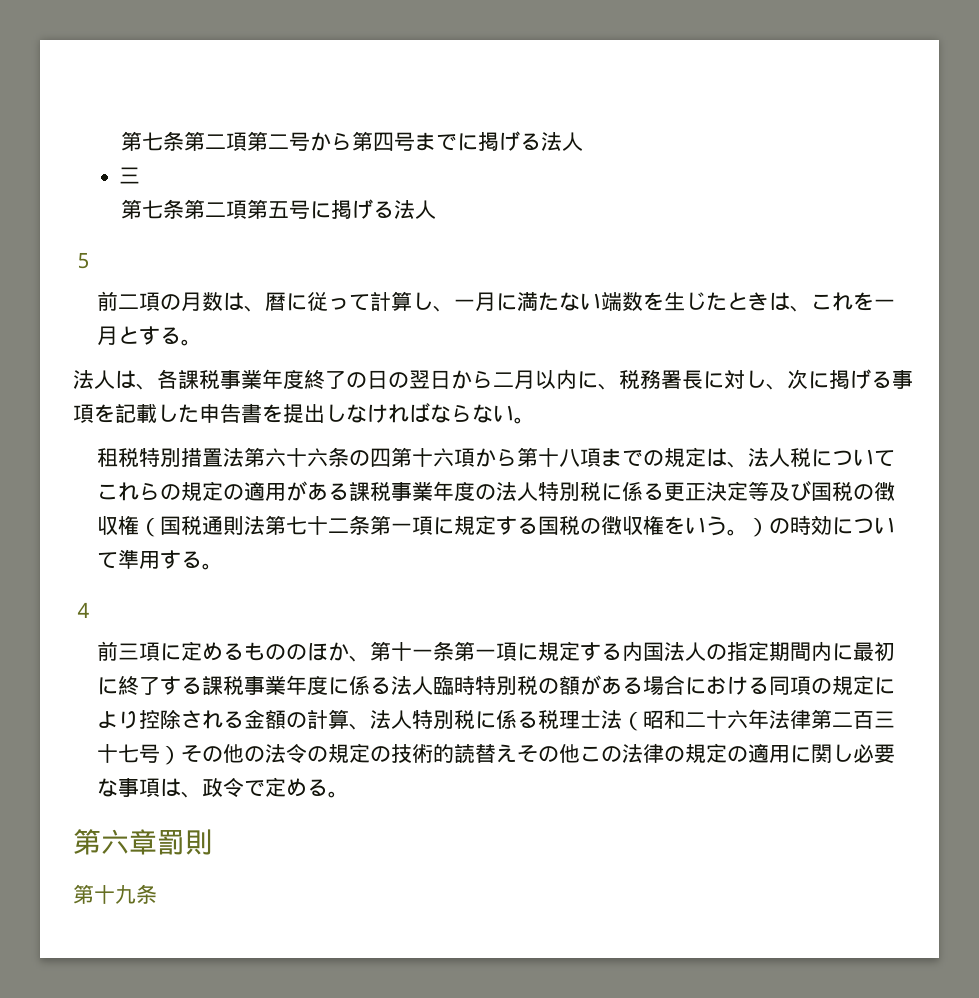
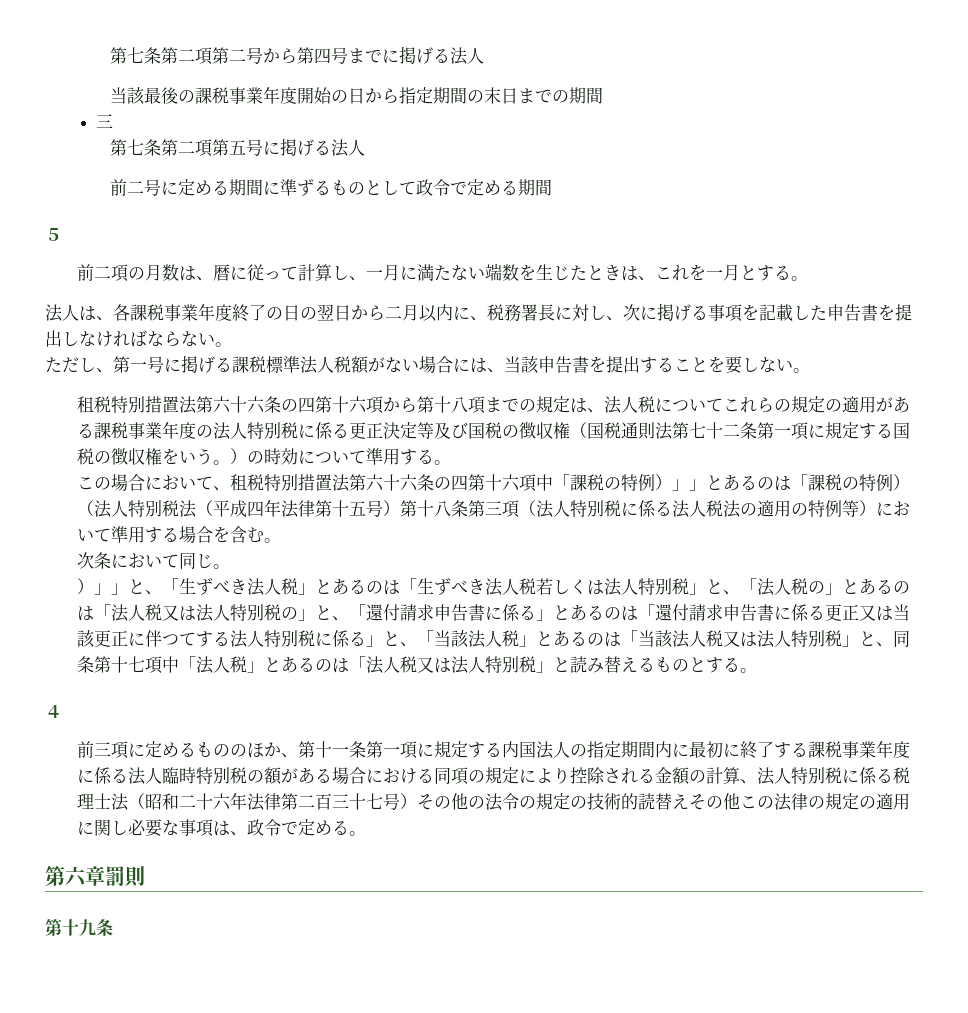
+ 当該最後の課税事業年度開始の日から指定期間の末日までの期間
+ 前二号に定める期間に準ずるものとして政令で定める期間
+ ただし、第一号に掲げる課税標準法人税額がない場合には、当該申告書を提出することを要しない。
+ この場合において、租税特別措置法第六十六条の四第十六項中「課税の特例）」」とあるのは「課税の特例）（法人特別税法（平成四年法律第十五号）第十八条第三項（法人特別税に係る法人税法の適用の特例等）において準用する場合を含む。
+ 次条において同じ。
+ ）」」と、「生ずべき法人税」とあるのは「生ずべき法人税若しくは法人特別税」と、「法人税の」とあるのは「法人税又は法人特別税の」と、「還付請求申告書に係る」とあるのは「還付請求申告書に係る更正又は当該更正に伴つてする法人特別税に係る」と、「当該法人税」とあるのは「当該法人税又は法人特別税」と、同条第十七項中「法人税」とあるのは「法人税又は法人特別税」と読み替えるものとする。

